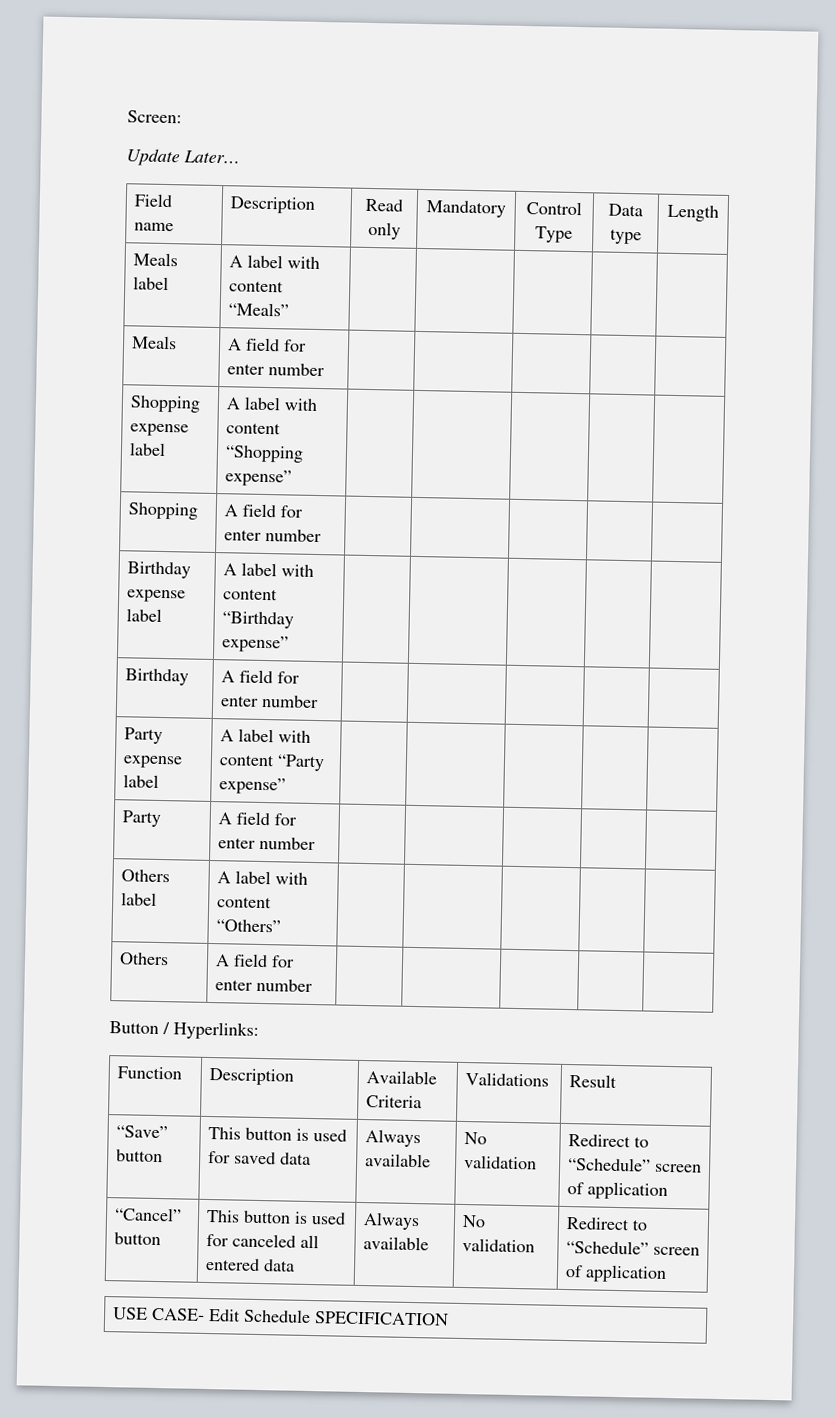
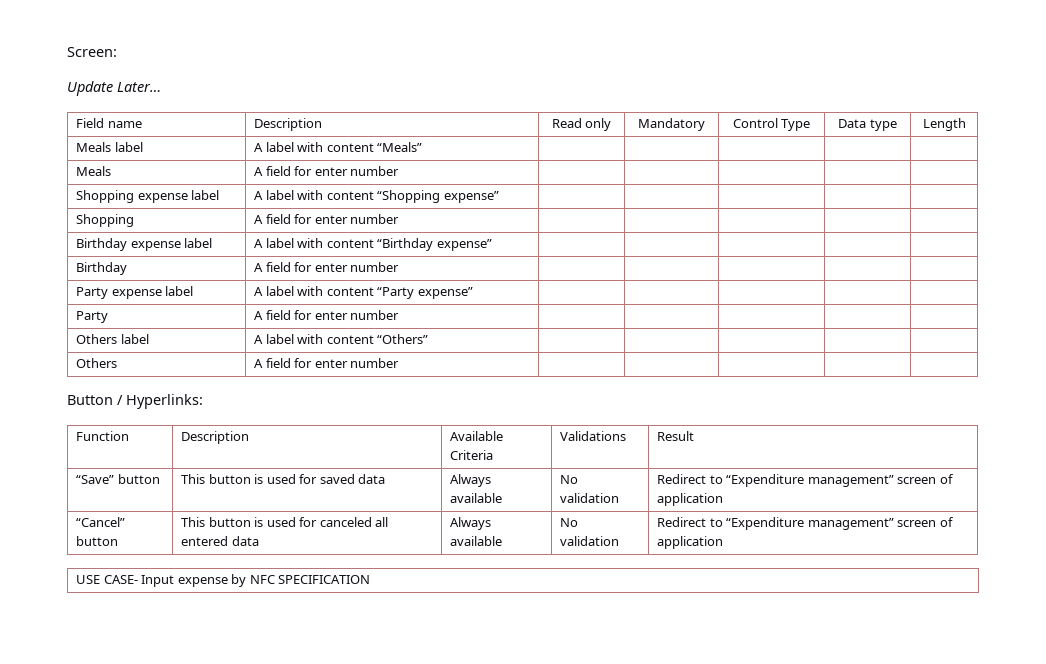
- “Save” button | This button is used for saved data | Always available | No validation | Redirect to “Schedule” screen of application
+ “Save” button | This button is used for saved data | Always available | No validation | Redirect to “Expenditure management” screen of application
- “Cancel” button | This button is used for canceled all entered data | Always available | No validation | Redirect to “Schedule” screen of application
+ “Cancel” button | This button is used for canceled all entered data | Always available | No validation | Redirect to “Expenditure management” screen of application
- USE CASE- Edit Schedule SPECIFICATION
+ USE CASE- Input expense by NFC SPECIFICATION

